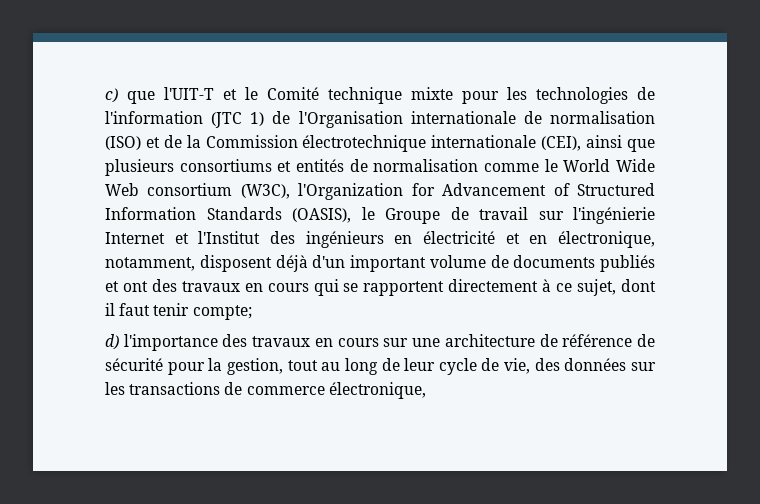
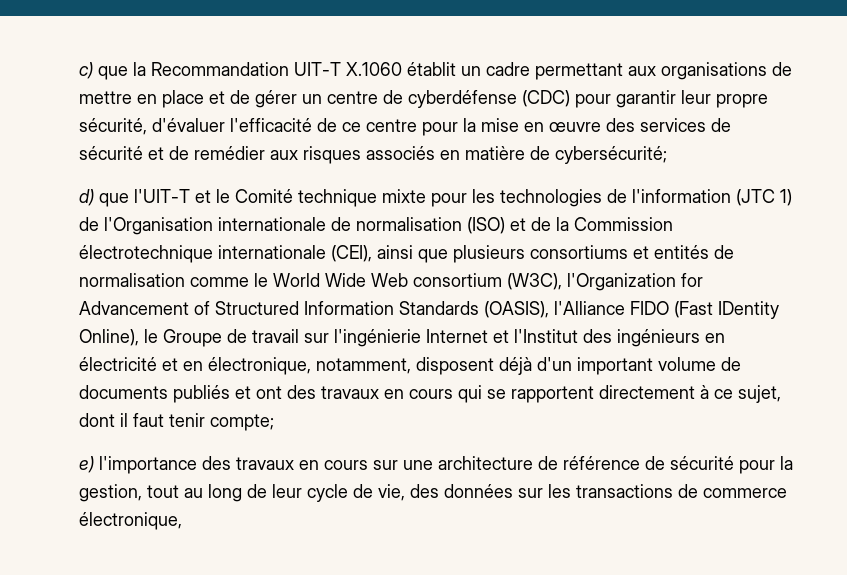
- c) que l'UIT-T et le Comité technique mixte pour les technologies de l'information (JTC 1) de l'Organisation internationale de normalisation (ISO) et de la Commission électrotechnique internationale (CEI), ainsi que plusieurs consortiums et entités de normalisation comme le World Wide Web consortium (W3C), l'Organization for Advancement of Structured Information Standards (OASIS), le Groupe de travail sur l'ingénierie Internet et l'Institut des ingénieurs en électricité et en électronique, notamment, disposent déjà d'un important volume de documents publiés et ont des travaux en cours qui se rapportent directement à ce sujet, dont il faut tenir compte;
+ c) que la Recommandation UIT-T X.1060 établit un cadre permettant aux organisations de mettre en place et de gérer un centre de cyberdéfense (CDC) pour garantir leur propre sécurité, d'évaluer l'efficacité de ce centre pour la mise en œuvre des services de sécurité et de remédier aux risques associés en matière de cybersécurité;
+ d) que l'UIT-T et le Comité technique mixte pour les technologies de l'information (JTC 1) de l'Organisation internationale de normalisation (ISO) et de la Commission électrotechnique internationale (CEI), ainsi que plusieurs consortiums et entités de normalisation comme le World Wide Web consortium (W3C), l'Organization for Advancement of Structured Information Standards (OASIS), l'Alliance FIDO (Fast IDentity Online), le Groupe de travail sur l'ingénierie Internet et l'Institut des ingénieurs en électricité et en électronique, notamment, disposent déjà d'un important volume de documents publiés et ont des travaux en cours qui se rapportent directement à ce sujet, dont il faut tenir compte;
- d) l'importance des travaux en cours sur une architecture de référence de sécurité pour la gestion, tout au long de leur cycle de vie, des données sur les transactions de commerce électronique,
+ e) l'importance des travaux en cours sur une architecture de référence de sécurité pour la gestion, tout au long de leur cycle de vie, des données sur les transactions de commerce électronique,

